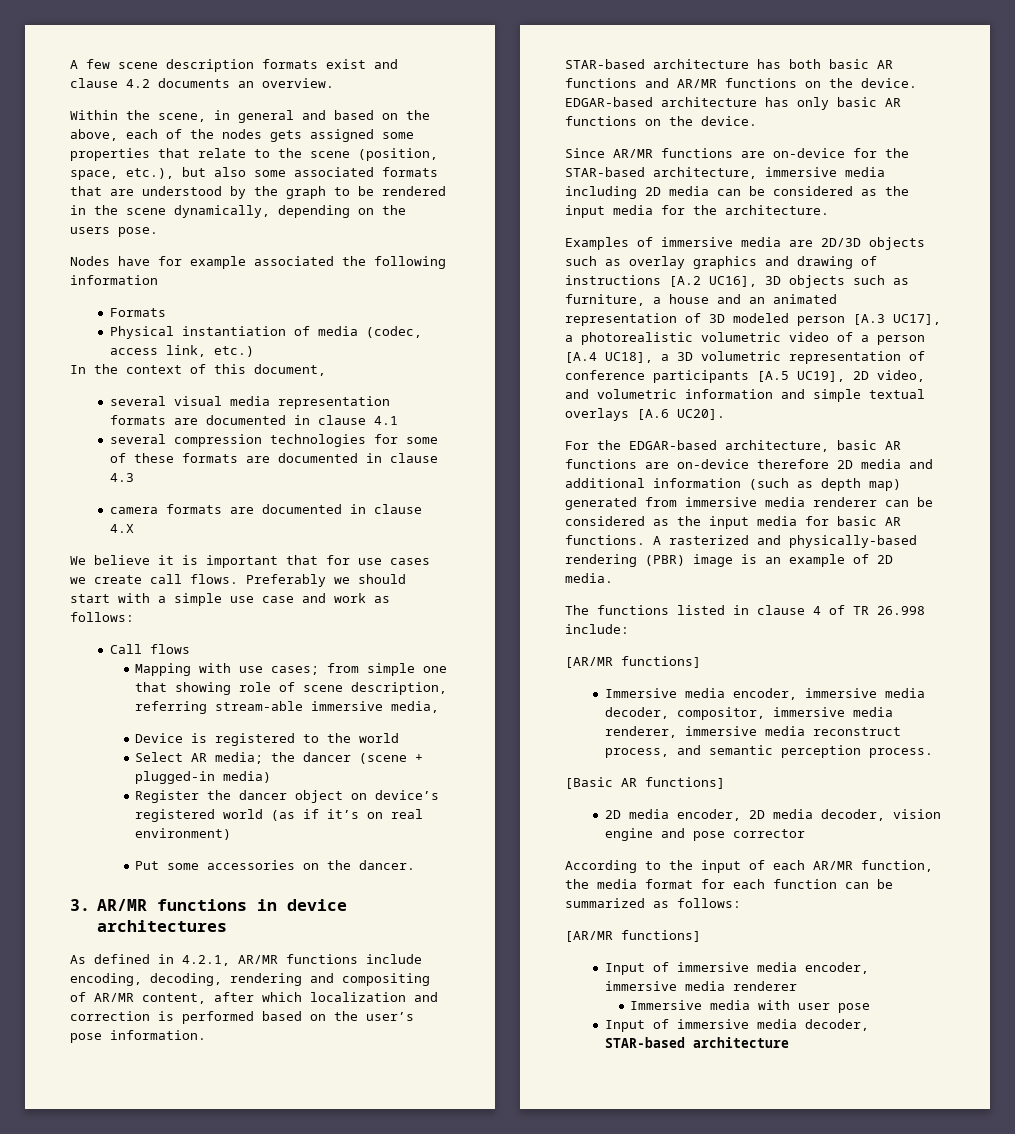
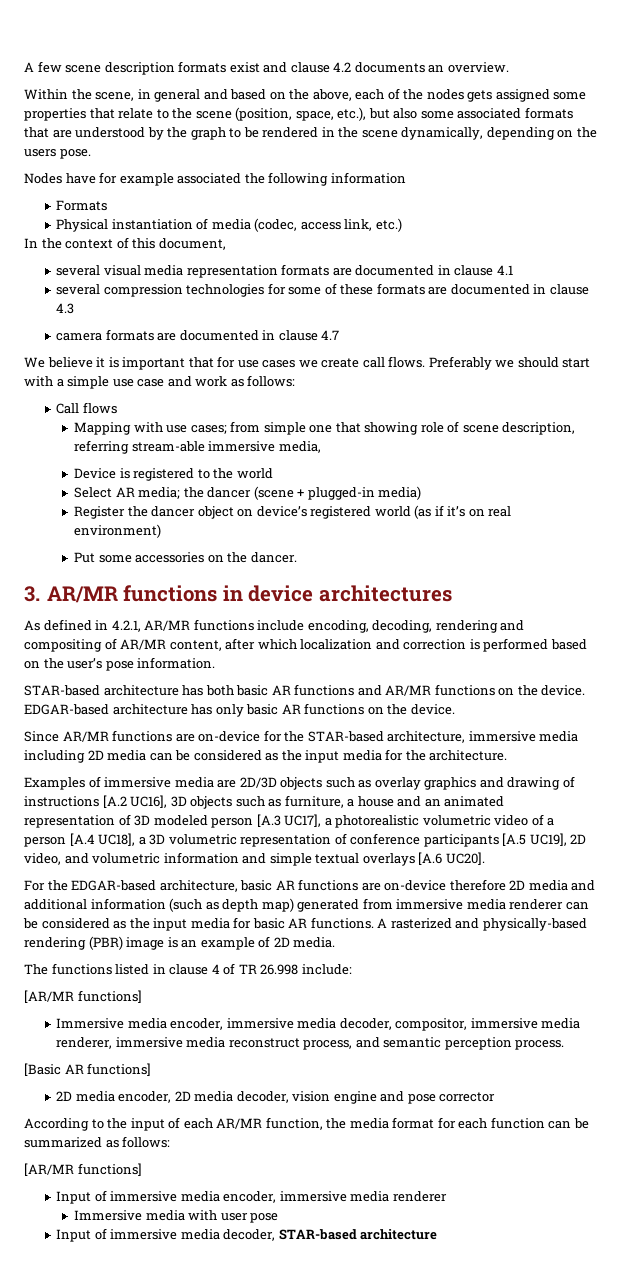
- camera formats are documented in clause 4.X
+ camera formats are documented in clause 4.7

